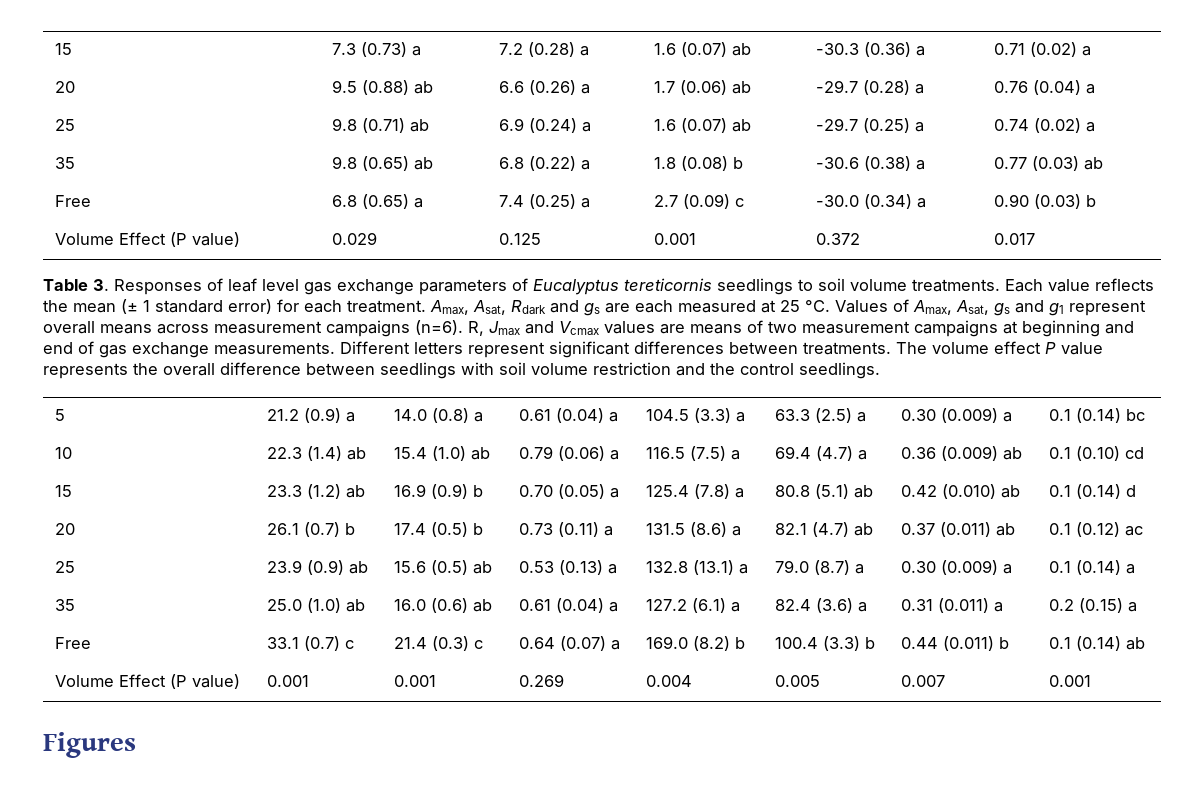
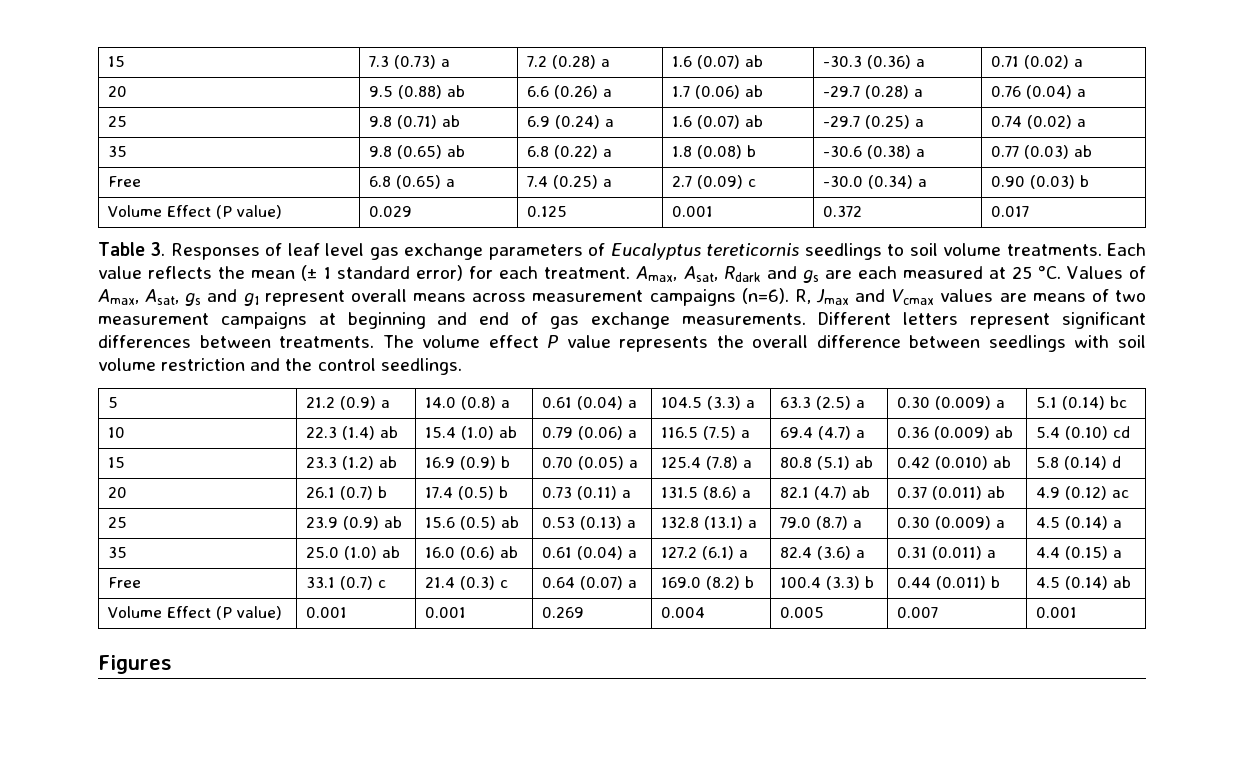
- 5 | 21.2 (0.9) a | 14.0 (0.8) a | 0.61 (0.04) a | 104.5 (3.3) a | 63.3 (2.5) a | 0.30 (0.009) a | 0.1 (0.14) bc
+ 5 | 21.2 (0.9) a | 14.0 (0.8) a | 0.61 (0.04) a | 104.5 (3.3) a | 63.3 (2.5) a | 0.30 (0.009) a | 5.1 (0.14) bc
- 10 | 22.3 (1.4) ab | 15.4 (1.0) ab | 0.79 (0.06) a | 116.5 (7.5) a | 69.4 (4.7) a | 0.36 (0.009) ab | 0.1 (0.10) cd
+ 10 | 22.3 (1.4) ab | 15.4 (1.0) ab | 0.79 (0.06) a | 116.5 (7.5) a | 69.4 (4.7) a | 0.36 (0.009) ab | 5.4 (0.10) cd
- 15 | 23.3 (1.2) ab | 16.9 (0.9) b | 0.70 (0.05) a | 125.4 (7.8) a | 80.8 (5.1) ab | 0.42 (0.010) ab | 0.1 (0.14) d
+ 15 | 23.3 (1.2) ab | 16.9 (0.9) b | 0.70 (0.05) a | 125.4 (7.8) a | 80.8 (5.1) ab | 0.42 (0.010) ab | 5.8 (0.14) d
- 20 | 26.1 (0.7) b | 17.4 (0.5) b | 0.73 (0.11) a | 131.5 (8.6) a | 82.1 (4.7) ab | 0.37 (0.011) ab | 0.1 (0.12) ac
+ 20 | 26.1 (0.7) b | 17.4 (0.5) b | 0.73 (0.11) a | 131.5 (8.6) a | 82.1 (4.7) ab | 0.37 (0.011) ab | 4.9 (0.12) ac
- 25 | 23.9 (0.9) ab | 15.6 (0.5) ab | 0.53 (0.13) a | 132.8 (13.1) a | 79.0 (8.7) a | 0.30 (0.009) a | 0.1 (0.14) a
+ 25 | 23.9 (0.9) ab | 15.6 (0.5) ab | 0.53 (0.13) a | 132.8 (13.1) a | 79.0 (8.7) a | 0.30 (0.009) a | 4.5 (0.14) a
- 35 | 25.0 (1.0) ab | 16.0 (0.6) ab | 0.61 (0.04) a | 127.2 (6.1) a | 82.4 (3.6) a | 0.31 (0.011) a | 0.2 (0.15) a
+ 35 | 25.0 (1.0) ab | 16.0 (0.6) ab | 0.61 (0.04) a | 127.2 (6.1) a | 82.4 (3.6) a | 0.31 (0.011) a | 4.4 (0.15) a
- Free | 33.1 (0.7) c | 21.4 (0.3) c | 0.64 (0.07) a | 169.0 (8.2) b | 100.4 (3.3) b | 0.44 (0.011) b | 0.1 (0.14) ab
+ Free | 33.1 (0.7) c | 21.4 (0.3) c | 0.64 (0.07) a | 169.0 (8.2) b | 100.4 (3.3) b | 0.44 (0.011) b | 4.5 (0.14) ab

